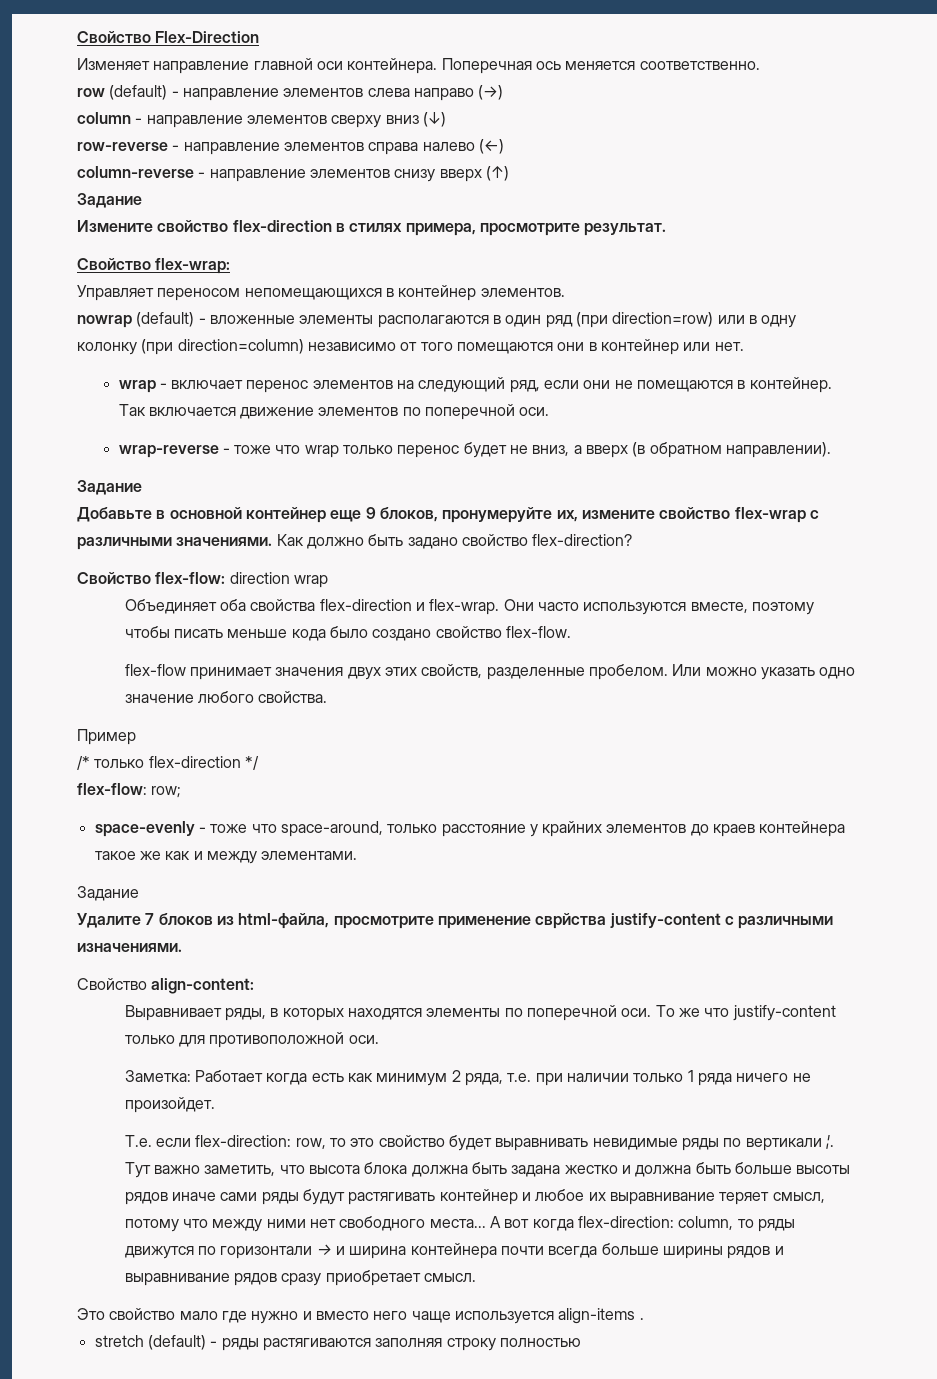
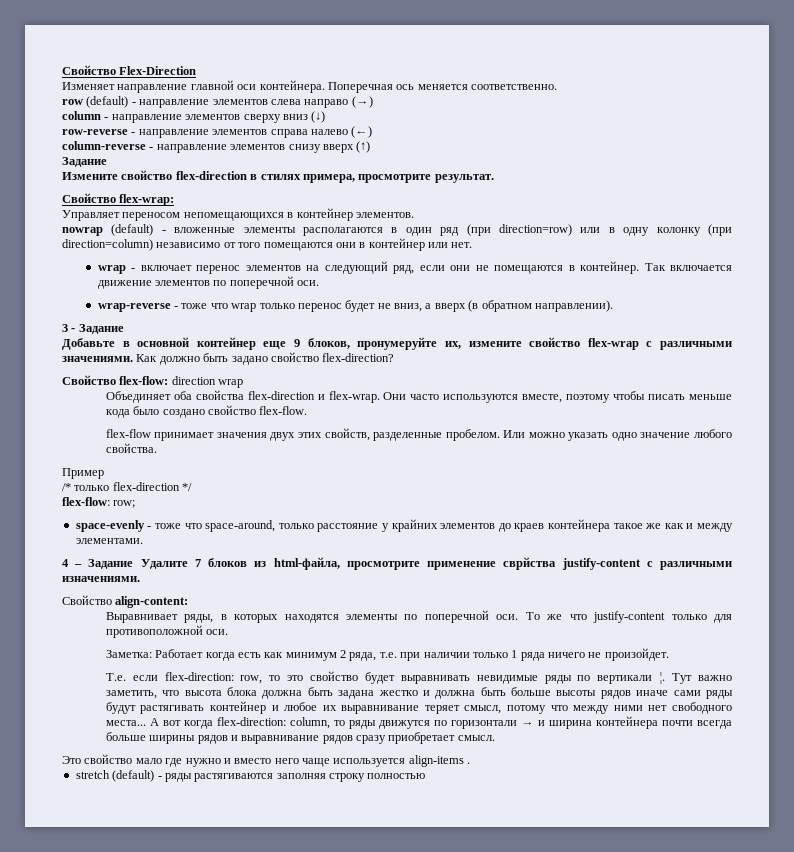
  wrap-reverse - тоже что wrap только перенос будет не вниз, а вверх (в обратном направлении).
- Задание
+ 3 - Задание
  space-evenly - тоже что space-around, только расстояние у крайних элементов до краев контейнера такое же как и между элементами.
- Задание
- Удалите 7 блоков из html-файла, просмотрите применение сврйства justify-content с различными изначениями.
+ 4 – Задание Удалите 7 блоков из html-файла, просмотрите применение сврйства justify-content с различными изначениями.

